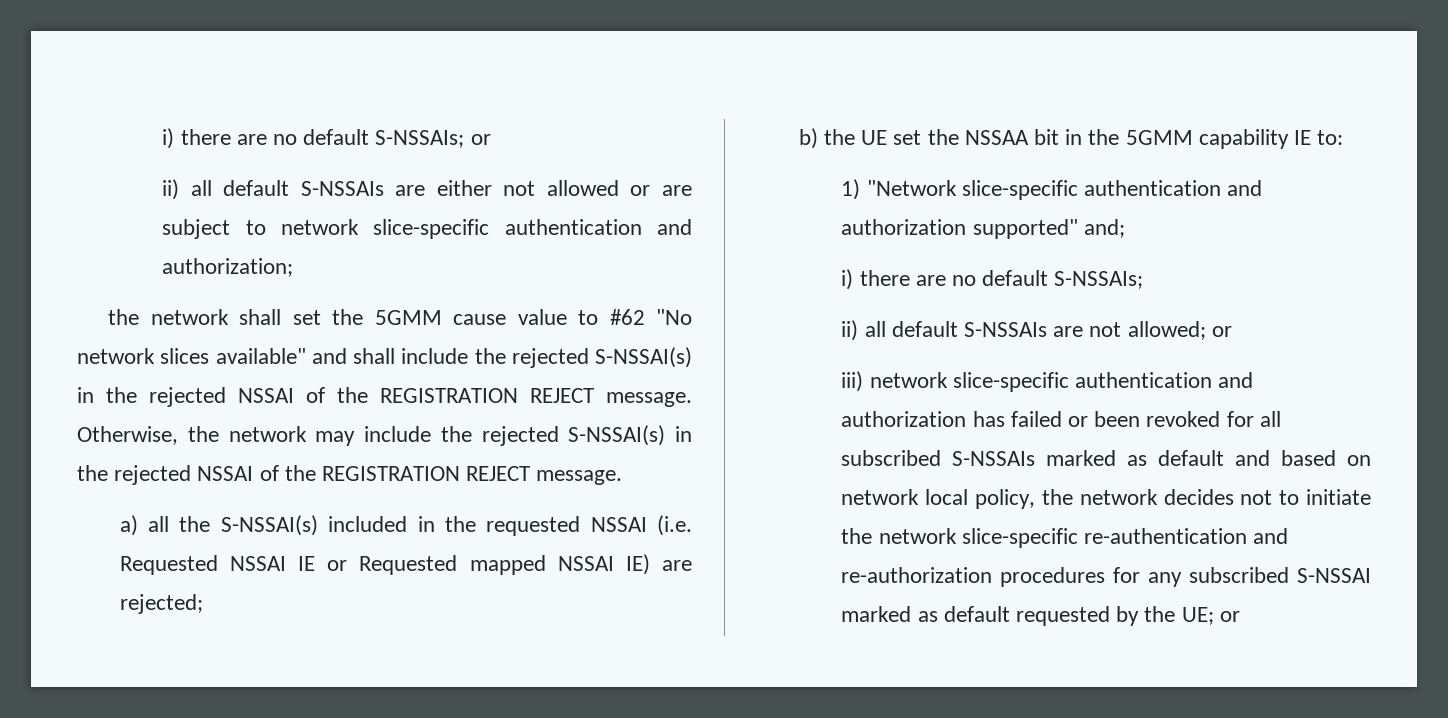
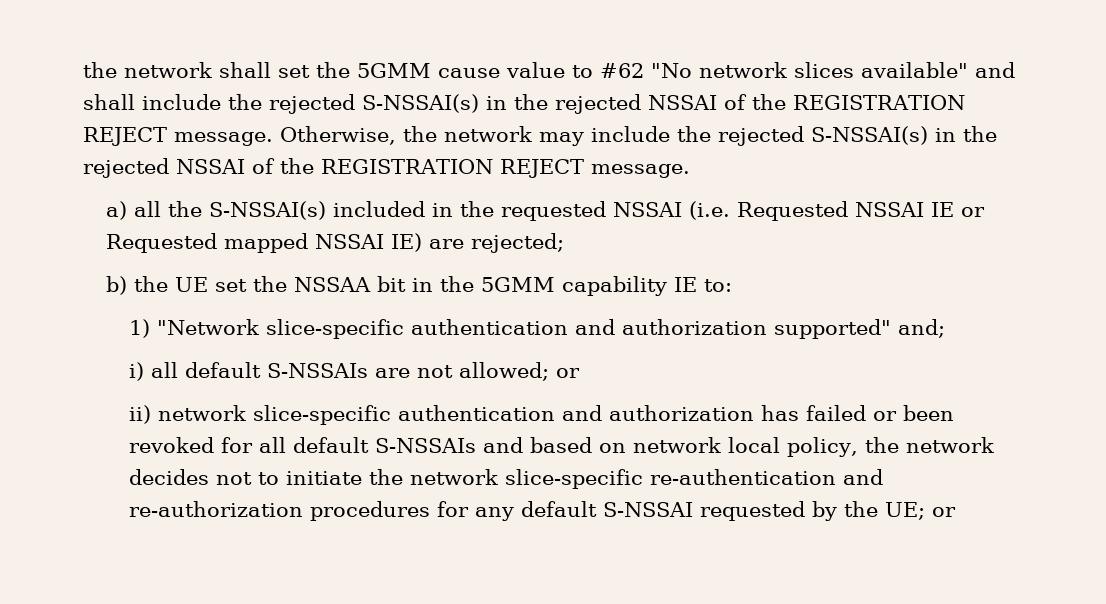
- i) there are no default S-NSSAIs; or
- ii) all default S-NSSAIs are either not allowed or are subject to network slice-specific authentication and authorization;
  1) "Network slice-specific authentication and authorization supported" and;
- i) there are no default S-NSSAIs;
- ii) all default S-NSSAIs are not allowed; or
+ i) all default S-NSSAIs are not allowed; or
- iii) network slice-specific authentication and authorization has failed or been revoked for all subscribed S-NSSAIs marked as default and based on network local policy, the network decides not to initiate the network slice-specific re-authentication and re-authorization procedures for any subscribed S-NSSAI marked as default requested by the UE; or
+ ii) network slice-specific authentication and authorization has failed or been revoked for all default S-NSSAIs and based on network local policy, the network decides not to initiate the network slice-specific re-authentication and re-authorization procedures for any default S-NSSAI requested by the UE; or

